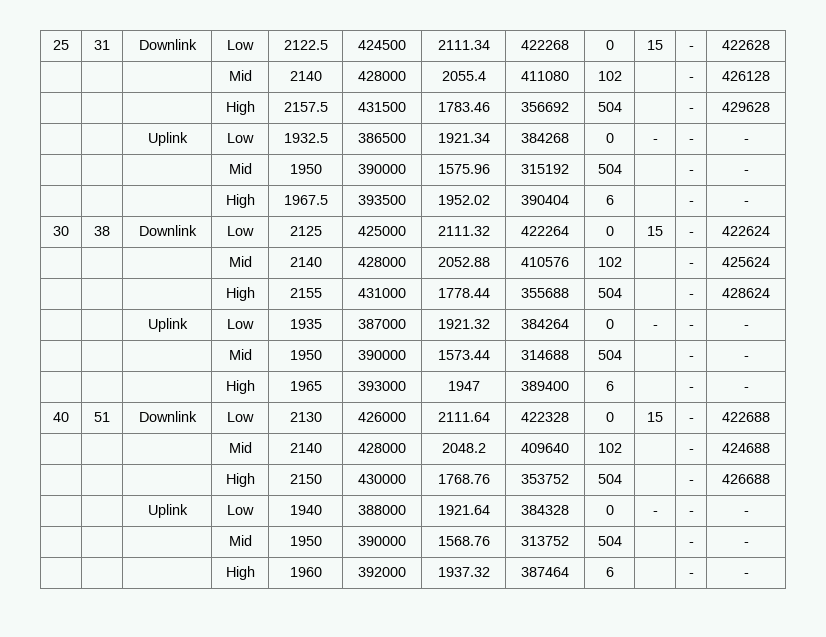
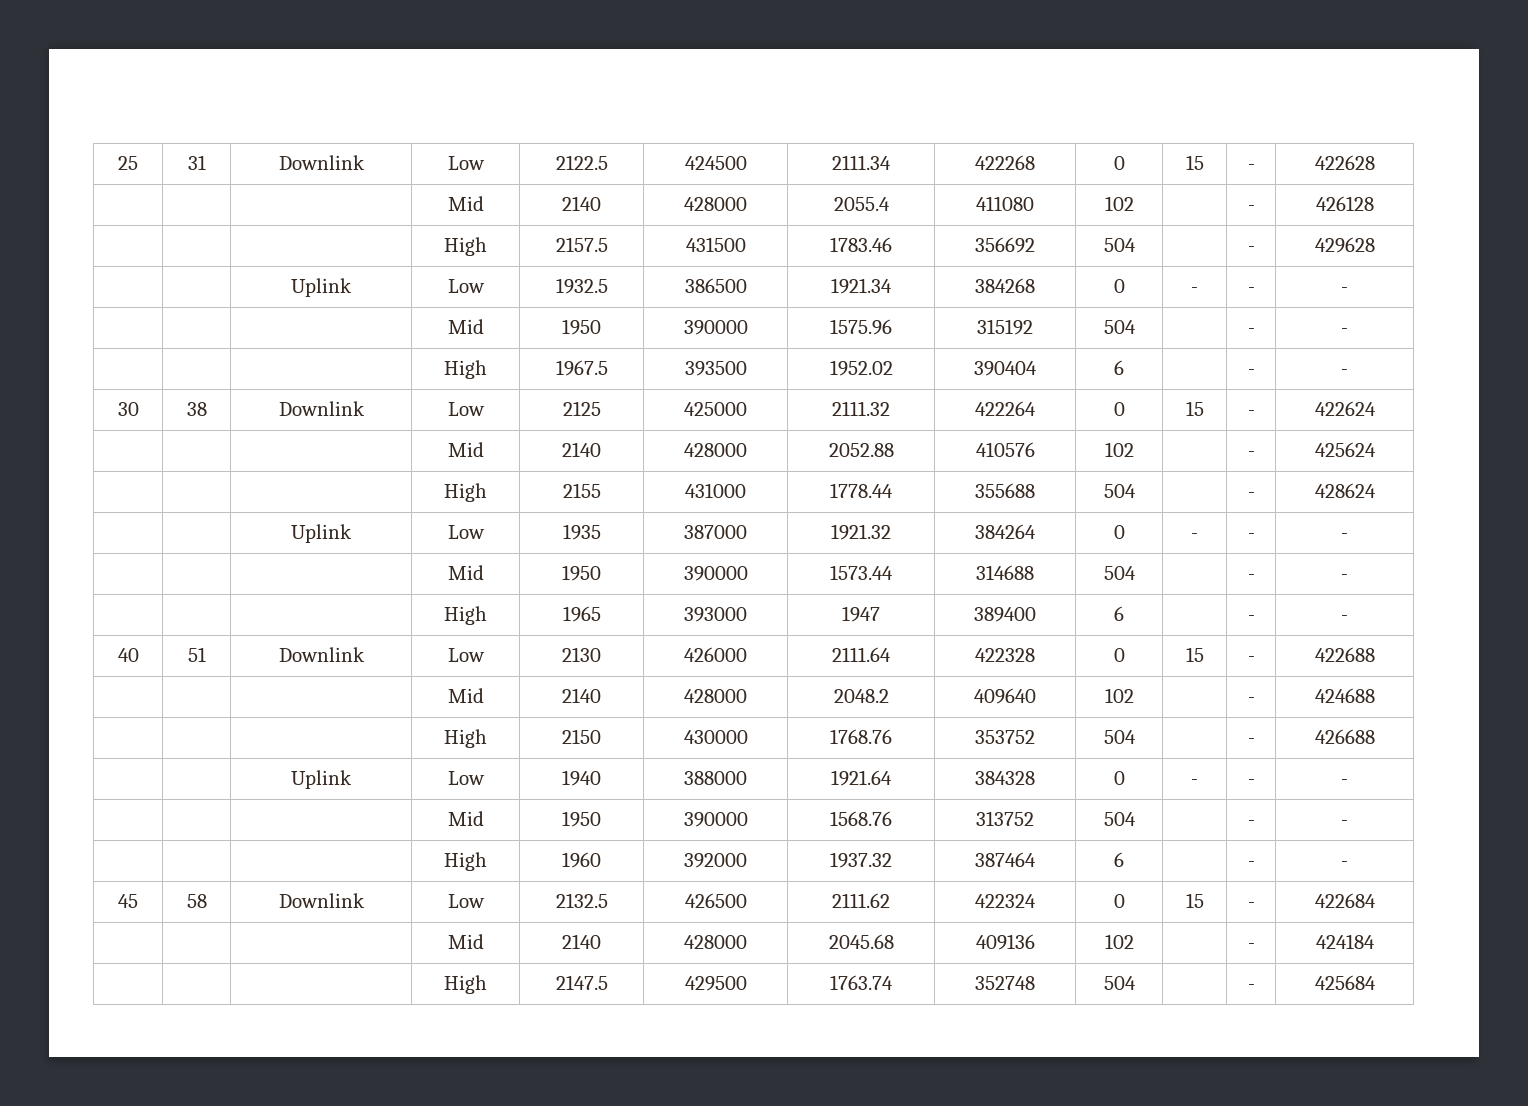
+ 45 | 58 | Downlink | Low | 2132.5 | 426500 | 2111.62 | 422324 | 0 | 15 | - | 422684
+ | | | Mid | 2140 | 428000 | 2045.68 | 409136 | 102 | | - | 424184
+ | | | High | 2147.5 | 429500 | 1763.74 | 352748 | 504 | | - | 425684

